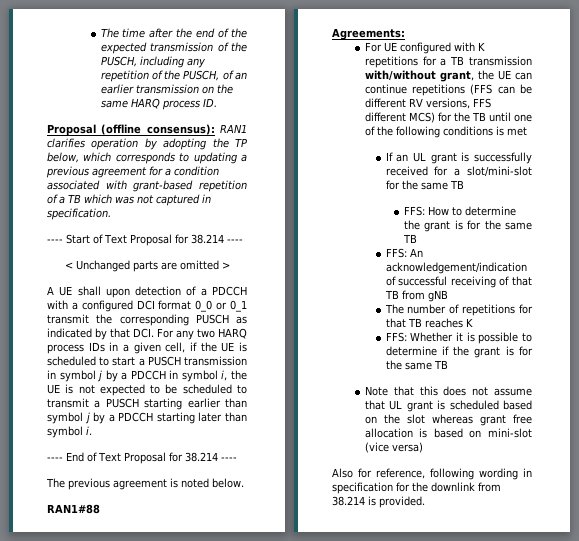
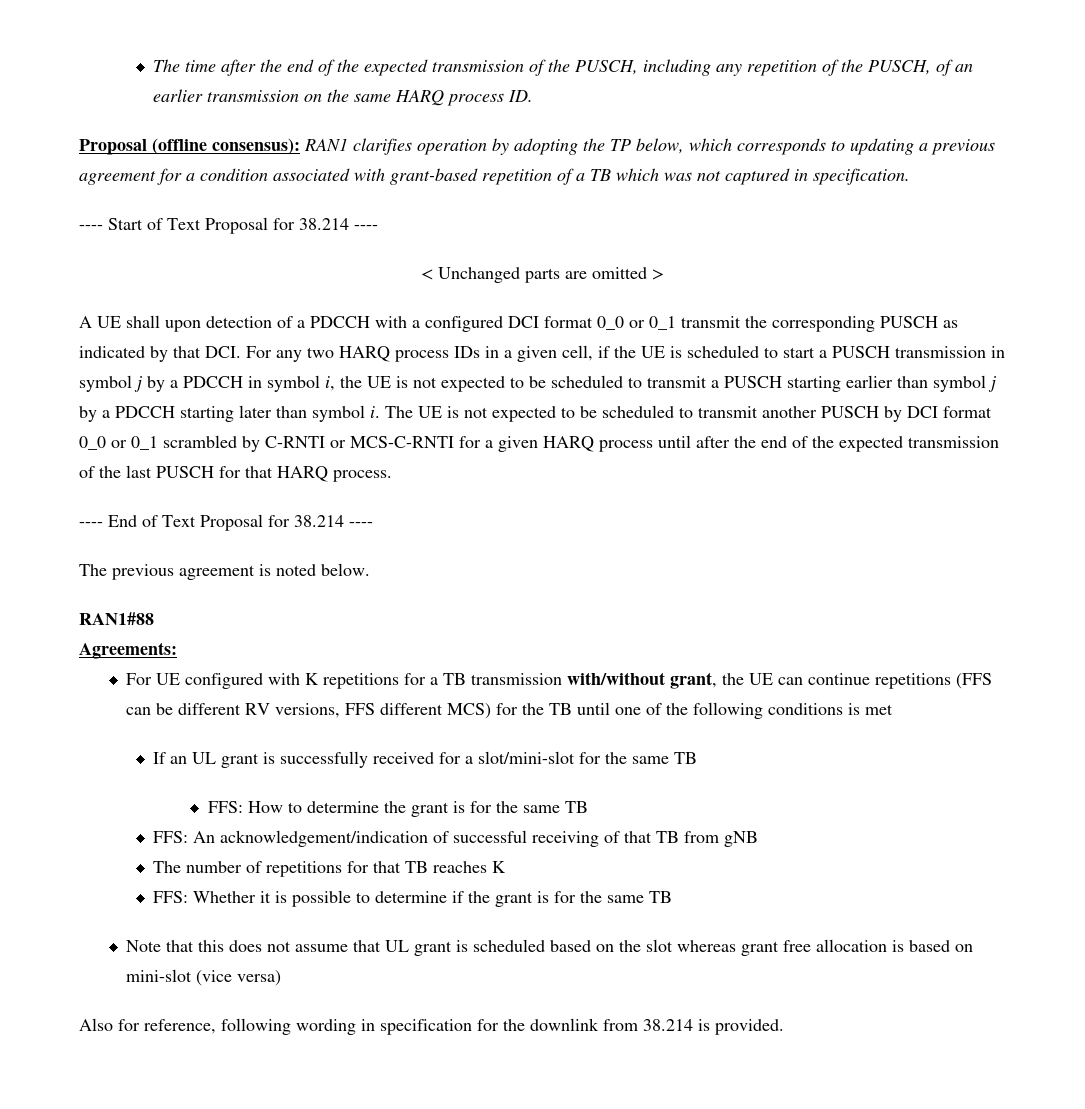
+ The UE is not expected to be scheduled to transmit another PUSCH by DCI format 0_0 or 0_1 scrambled by C-RNTI or MCS-C-RNTI for a given HARQ process until after the end of the expected transmission of the last PUSCH for that HARQ process.

